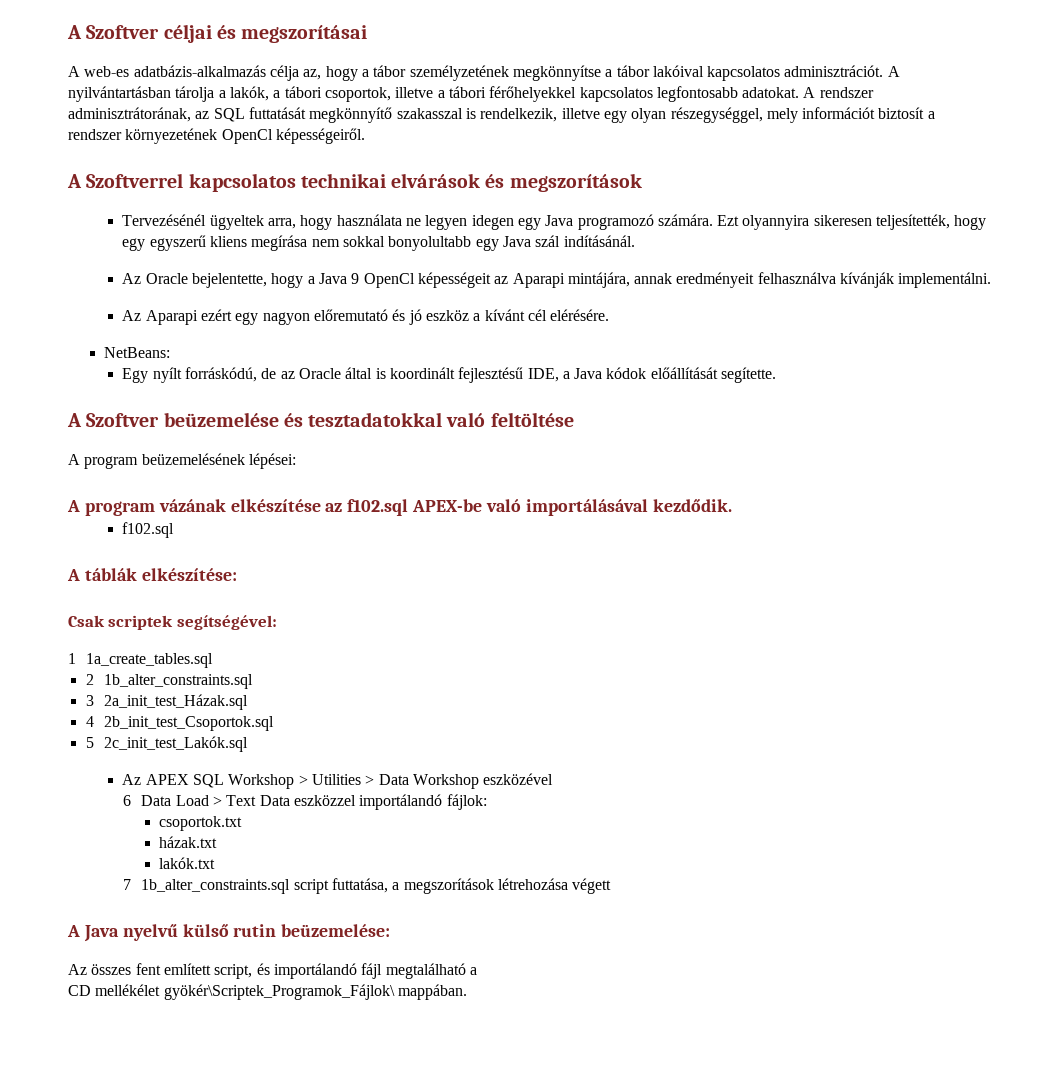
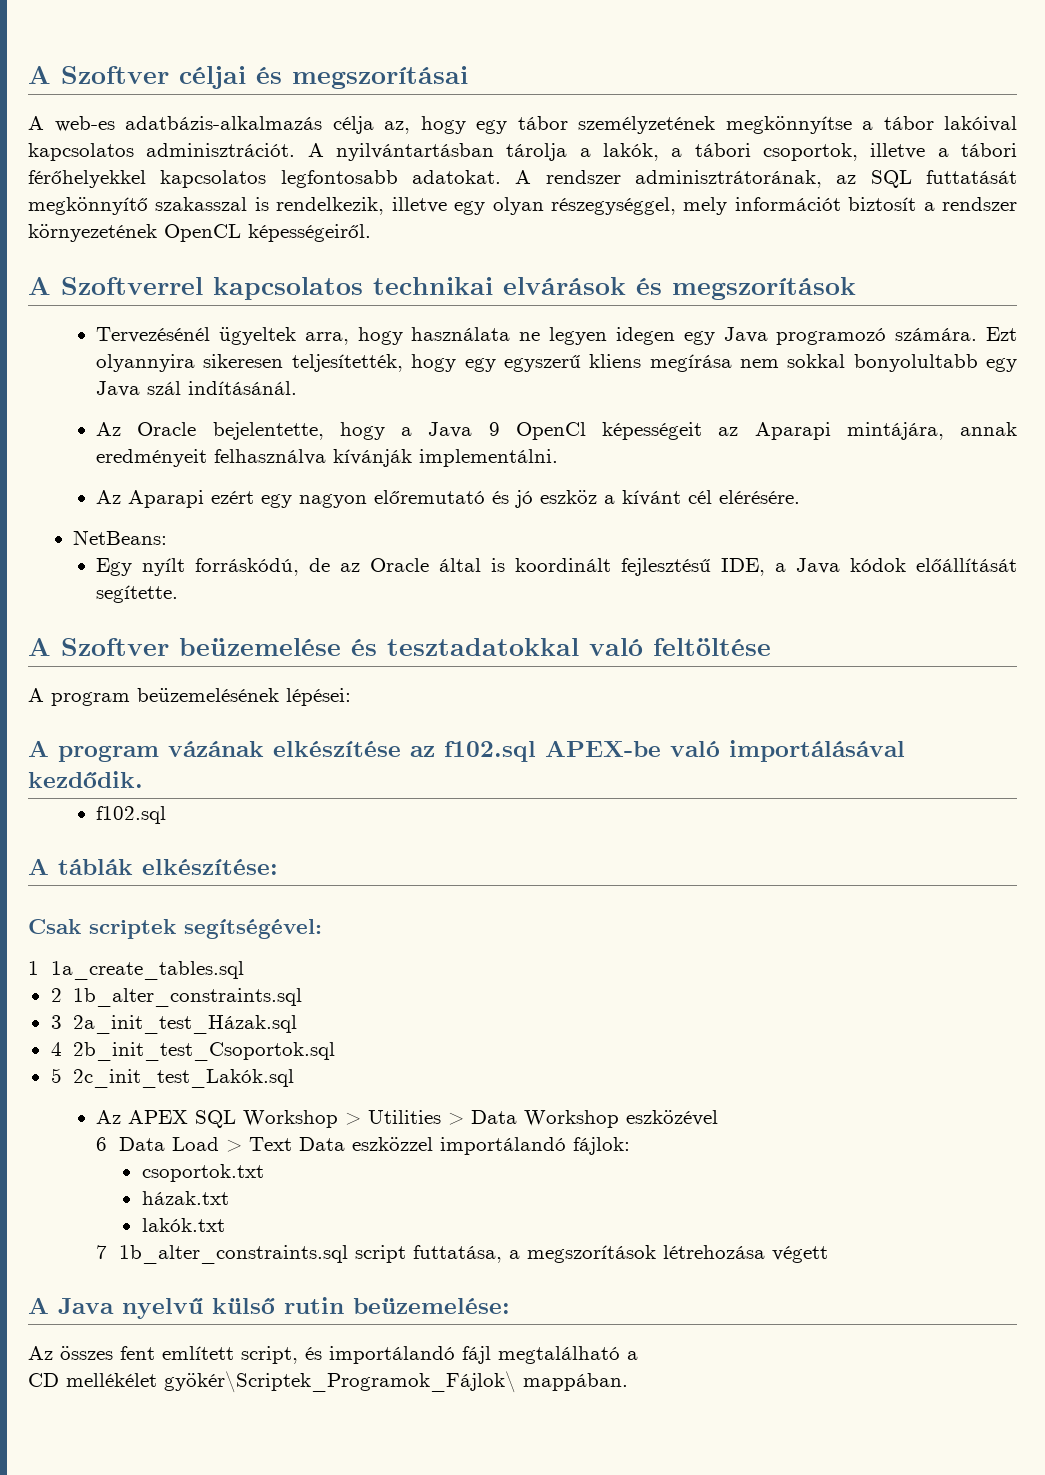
- A web-es adatbázis-alkalmazás célja az, hogy a tábor személyzetének megkönnyítse a tábor lakóival kapcsolatos adminisztrációt.
+ A web-es adatbázis-alkalmazás célja az, hogy egy tábor személyzetének megkönnyítse a tábor lakóival kapcsolatos adminisztrációt.
- A rendszer adminisztrátorának, az SQL futtatását megkönnyítő szakasszal is rendelkezik, illetve egy olyan részegységgel, mely információt biztosít a rendszer környezetének OpenCl képességeiről.
+ A rendszer adminisztrátorának, az SQL futtatását megkönnyítő szakasszal is rendelkezik, illetve egy olyan részegységgel, mely információt biztosít a rendszer környezetének OpenCL képességeiről.

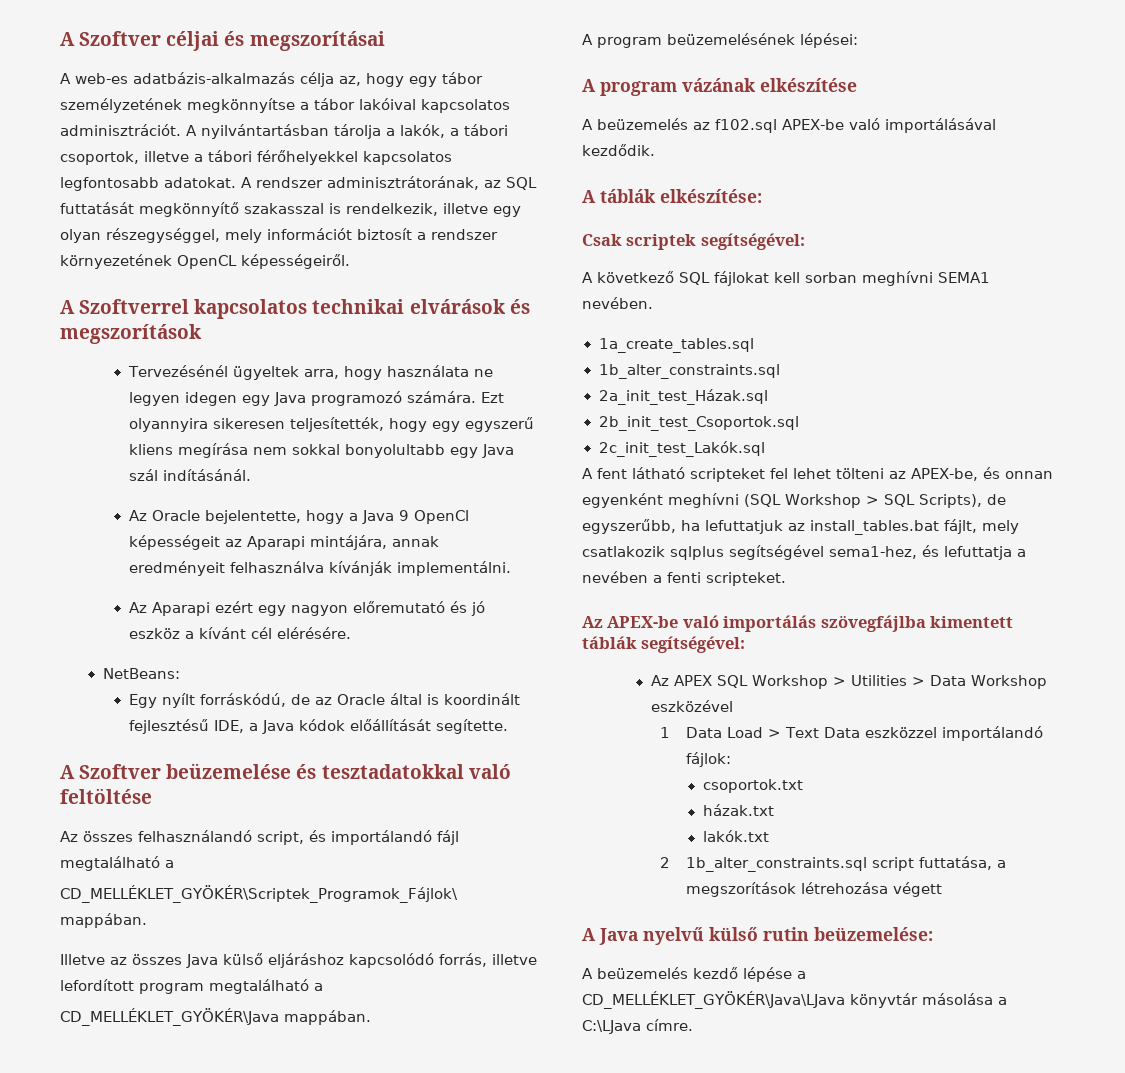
+ Az összes felhasználandó script, és importálandó fájl megtalálható a
+ CD_MELLÉKLET_GYÖKÉR\Scriptek_Programok_Fájlok\ mappában.
+ Illetve az összes Java külső eljáráshoz kapcsolódó forrás, illetve lefordított program megtalálható a
+ CD_MELLÉKLET_GYÖKÉR\Java mappában.
- A program vázának elkészítése az f102.sql APEX-be való importálásával kezdődik.
- f102.sql
+ A program vázának elkészítése
+ A beüzemelés az f102.sql APEX-be való importálásával kezdődik.
- 1 1a_create_tables.sql
- 2 1b_alter_constraints.sql
+ A következő SQL fájlokat kell sorban meghívni SEMA1 nevében.
+ 1a_create_tables.sql
+ 1b_alter_constraints.sql
- 3 2a_init_test_Házak.sql
+ 2a_init_test_Házak.sql
- 4 2b_init_test_Csoportok.sql
+ 2b_init_test_Csoportok.sql
- 5 2c_init_test_Lakók.sql
+ 2c_init_test_Lakók.sql
+ A fent látható scripteket fel lehet tölteni az APEX-be, és onnan egyenként meghívni (SQL Workshop > SQL Scripts), de egyszerűbb, ha lefuttatjuk az install_tables.bat fájlt, mely csatlakozik sqlplus segítségével sema1-hez, és lefuttatja a nevében a fenti scripteket.
+ Az APEX-be való importálás szövegfájlba kimentett táblák segítségével:
- 6 Data Load > Text Data eszközzel importálandó fájlok:
+ 1 Data Load > Text Data eszközzel importálandó fájlok:
- 7 1b_alter_constraints.sql script futtatása, a megszorítások létrehozása végett
+ 2 1b_alter_constraints.sql script futtatása, a megszorítások létrehozása végett
- Az összes fent említett script, és importálandó fájl megtalálható a
- CD mellékélet gyökér\Scriptek_Programok_Fájlok\ mappában.
+ A beüzemelés kezdő lépése a CD_MELLÉKLET_GYÖKÉR\Java\LJava könyvtár másolása a C:\LJava címre.

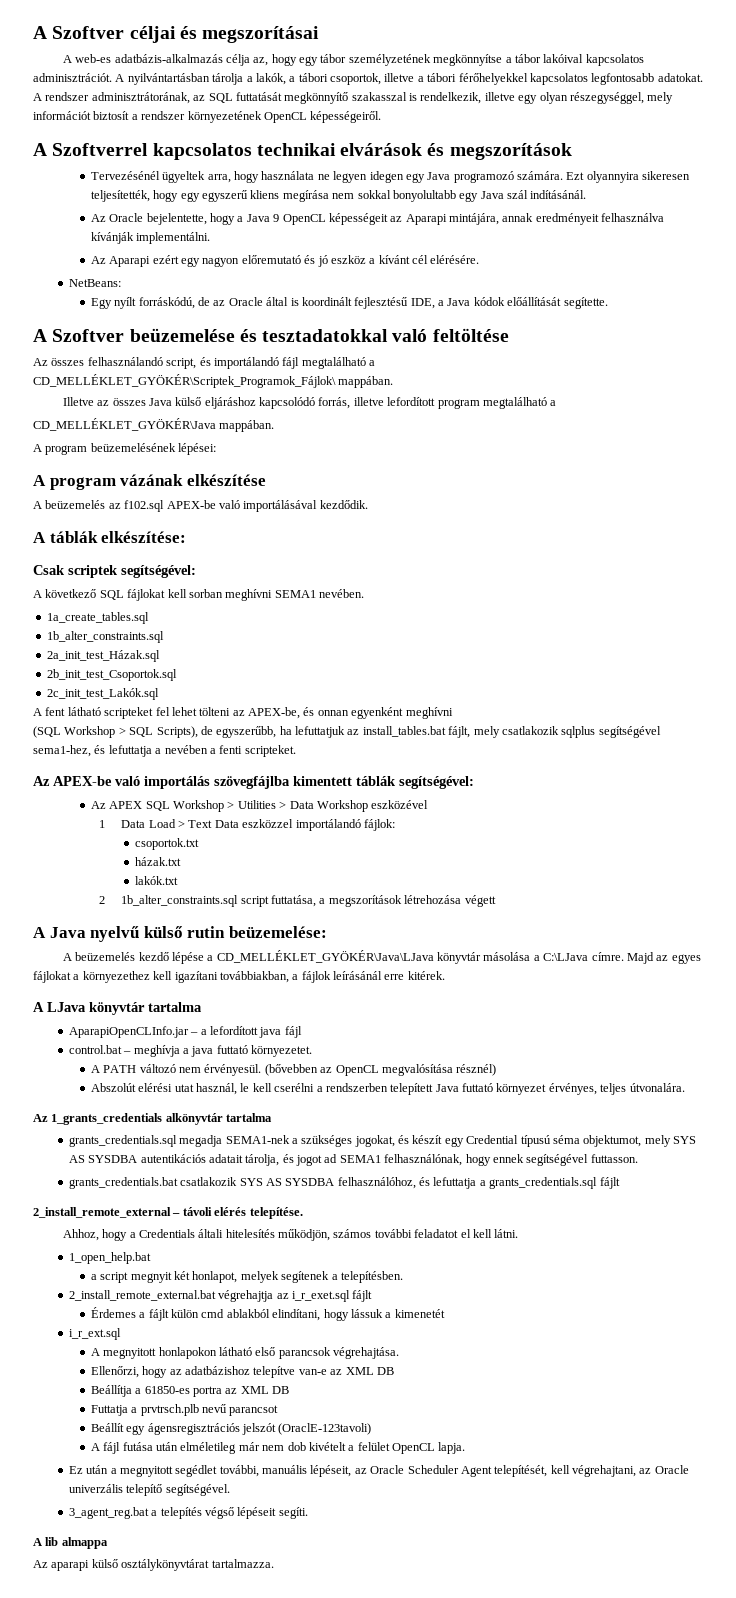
- Az Oracle bejelentette, hogy a Java 9 OpenCl képességeit az Aparapi mintájára, annak eredményeit felhasználva kívánják implementálni.
+ Az Oracle bejelentette, hogy a Java 9 OpenCL képességeit az Aparapi mintájára, annak eredményeit felhasználva kívánják implementálni.
- A fent látható scripteket fel lehet tölteni az APEX-be, és onnan egyenként meghívni (SQL Workshop > SQL Scripts), de egyszerűbb, ha lefuttatjuk az install_tables.bat fájlt, mely csatlakozik sqlplus segítségével sema1-hez, és lefuttatja a nevében a fenti scripteket.
+ A fent látható scripteket fel lehet tölteni az APEX-be, és onnan egyenként meghívni
+ (SQL Workshop > SQL Scripts), de egyszerűbb, ha lefuttatjuk az install_tables.bat fájlt, mely csatlakozik sqlplus segítségével sema1-hez, és lefuttatja a nevében a fenti scripteket.
+ Majd az egyes fájlokat a környezethez kell igazítani továbbiakban, a fájlok leírásánál erre kitérek.
+ A LJava könyvtár tartalma
+ AparapiOpenCLInfo.jar – a lefordított java fájl
+ control.bat – meghívja a java futtató környezetet.
+ A PATH változó nem érvényesül. (bővebben az OpenCL megvalósítása résznél)
+ Abszolút elérési utat használ, le kell cserélni a rendszerben telepített Java futtató környezet érvényes, teljes útvonalára.
+ Az 1_grants_credentials alkönyvtár tartalma
+ grants_credentials.sql megadja SEMA1-nek a szükséges jogokat, és készít egy Credential típusú séma objektumot, mely SYS AS SYSDBA autentikációs adatait tárolja, és jogot ad SEMA1 felhasználónak, hogy ennek segítségével futtasson.
+ grants_credentials.bat csatlakozik SYS AS SYSDBA felhasználóhoz, és lefuttatja a grants_credentials.sql fájlt
+ 2_install_remote_external – távoli elérés telepítése.
+ Ahhoz, hogy a Credentials általi hitelesítés működjön, számos további feladatot el kell látni.
+ 1_open_help.bat
+ a script megnyit két honlapot, melyek segítenek a telepítésben.
+ 2_install_remote_external.bat végrehajtja az i_r_exet.sql fájlt
+ Érdemes a fájlt külön cmd ablakból elindítani, hogy lássuk a kimenetét
+ i_r_ext.sql
+ A megnyitott honlapokon látható első parancsok végrehajtása.
+ Ellenőrzi, hogy az adatbázishoz telepítve van-e az XML DB
+ Beállítja a 61850-es portra az XML DB
+ Futtatja a prvtrsch.plb nevű parancsot
+ Beállít egy ágensregisztrációs jelszót (OraclE-123tavoli)
+ A fájl futása után elméletileg már nem dob kivételt a felület OpenCL lapja.
+ Ez után a megnyitott segédlet további, manuális lépéseit, az Oracle Scheduler Agent telepítését, kell végrehajtani, az Oracle univerzális telepítő segítségével.
+ 3_agent_reg.bat a telepítés végső lépéseit segíti.
+ A lib almappa
+ Az aparapi külső osztálykönyvtárat tartalmazza.

